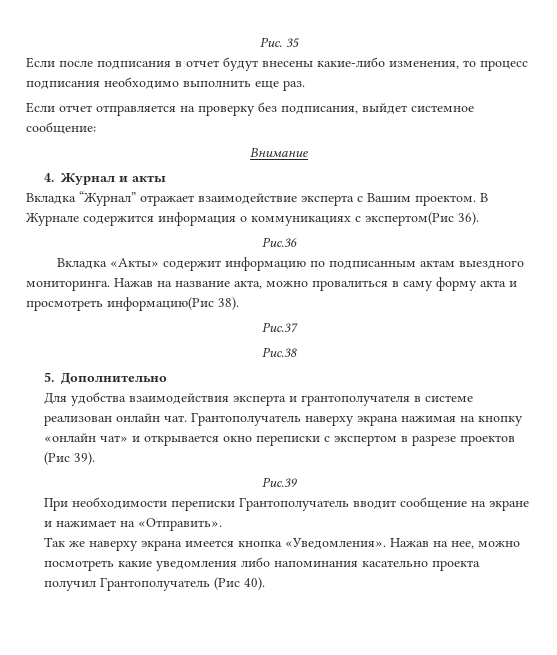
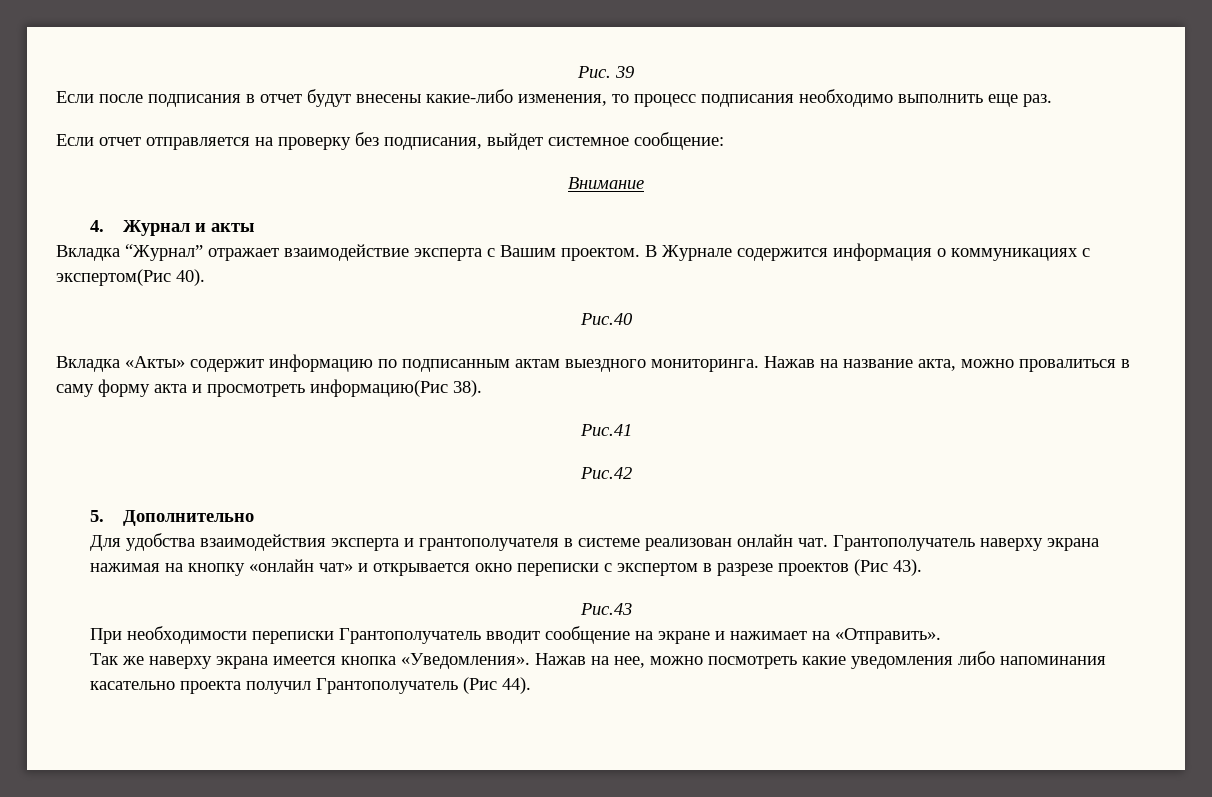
- Рис. 35
+ Рис. 39
- В Журнале содержится информация о коммуникациях с экспертом(Рис 36).
- Рис.36
+ В Журнале содержится информация о коммуникациях с экспертом(Рис 40).
+ Рис.40
- Рис.37
- Рис.38
+ Рис.41
+ Рис.42
- Грантополучатель наверху экрана нажимая на кнопку «онлайн чат» и открывается окно переписки с экспертом в разрезе проектов (Рис 39).
- Рис.39
+ Грантополучатель наверху экрана нажимая на кнопку «онлайн чат» и открывается окно переписки с экспертом в разрезе проектов (Рис 43).
+ Рис.43
- Нажав на нее, можно посмотреть какие уведомления либо напоминания касательно проекта получил Грантополучатель (Рис 40).
+ Нажав на нее, можно посмотреть какие уведомления либо напоминания касательно проекта получил Грантополучатель (Рис 44).

